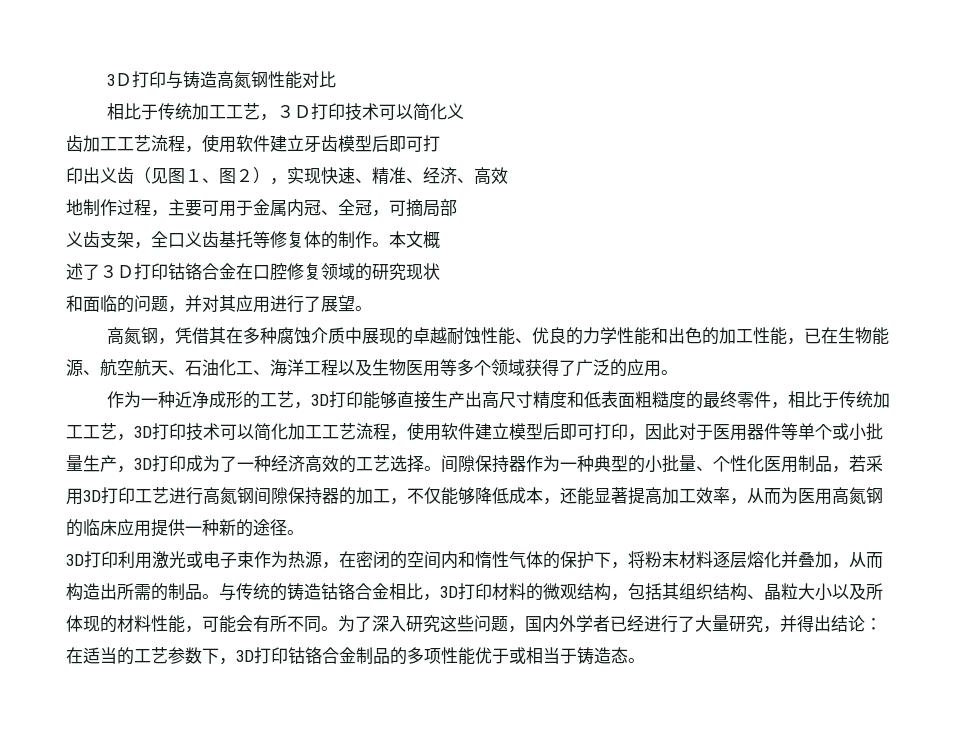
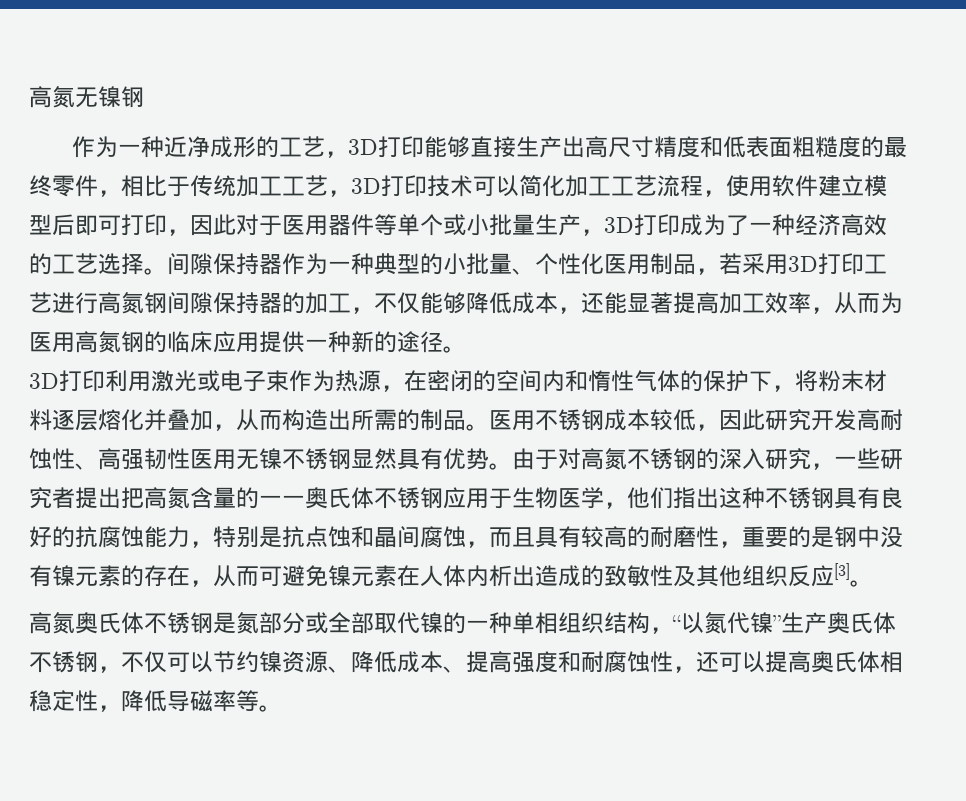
- 3Ｄ打印与铸造高氮钢性能对比
- 相比于传统加工工艺，３Ｄ打印技术可以简化义
- 齿加工工艺流程，使用软件建立牙齿模型后即可打
- 印出义齿（见图１、图２），实现快速、精准、经济、高效
- 地制作过程，主要可用于金属内冠、全冠，可摘局部
- 义齿支架，全口义齿基托等修复体的制作。本文概
- 述了３Ｄ打印钴铬合金在口腔修复领域的研究现状
- 和面临的问题，并对其应用进行了展望。
- 高氮钢，凭借其在多种腐蚀介质中展现的卓越耐蚀性能、优良的力学性能和出色的加工性能，已在生物能源、航空航天、石油化工、海洋工程以及生物医用等多个领域获得了广泛的应用。
+ 高氮无镍钢
- 与传统的铸造钴铬合金相比，3D打印材料的微观结构，包括其组织结构、晶粒大小以及所体现的材料性能，可能会有所不同。为了深入研究这些问题，国内外学者已经进行了大量研究，并得出结论：在适当的工艺参数下，3D打印钴铬合金制品的多项性能优于或相当于铸造态。
+ 医用不锈钢成本较低，因此研究开发高耐蚀性、高强韧性医用无镍不锈钢显然具有优势。由于对高氮不锈钢的深入研究，一些研究者提出把高氮含量的一一奥氏体不锈钢应用于生物医学，他们指出这种不锈钢具有良好的抗腐蚀能力，特别是抗点蚀和晶间腐蚀，而且具有较高的耐磨性，重要的是钢中没有镍元素的存在，从而可避免镍元素在人体内析出造成的致敏性及其他组织反应[3]。
+ 高氮奥氏体不锈钢是氮部分或全部取代镍的一种单相组织结构，“以氮代镍”生产奥氏体不锈钢，不仅可以节约镍资源、降低成本、提高强度和耐腐蚀性，还可以提高奥氏体相稳定性，降低导磁率等。

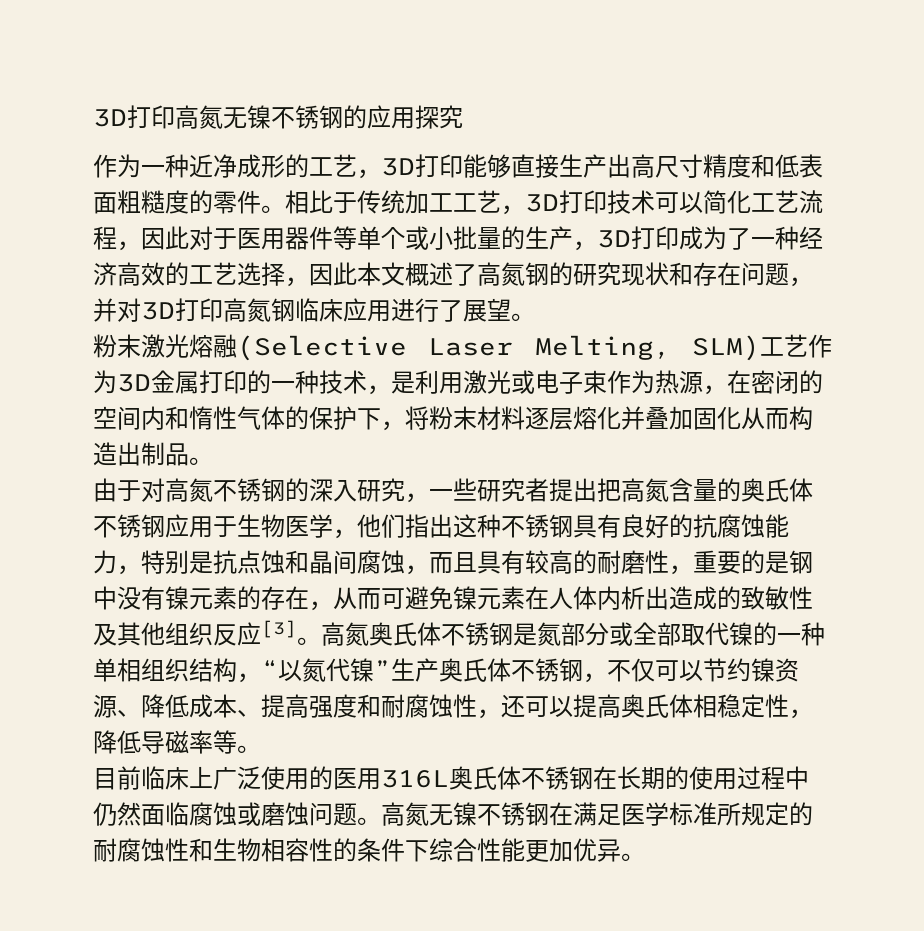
- 高氮无镍钢
+ 3D打印高氮无镍不锈钢的应用探究
- 作为一种近净成形的工艺，3D打印能够直接生产出高尺寸精度和低表面粗糙度的最终零件，相比于传统加工工艺，3D打印技术可以简化加工工艺流程，使用软件建立模型后即可打印，因此对于医用器件等单个或小批量生产，3D打印成为了一种经济高效的工艺选择。间隙保持器作为一种典型的小批量、个性化医用制品，若采用3D打印工艺进行高氮钢间隙保持器的加工，不仅能够降低成本，还能显著提高加工效率，从而为医用高氮钢的临床应用提供一种新的途径。
- 3D打印利用激光或电子束作为热源，在密闭的空间内和惰性气体的保护下，将粉末材料逐层熔化并叠加，从而构造出所需的制品。医用不锈钢成本较低，因此研究开发高耐蚀性、高强韧性医用无镍不锈钢显然具有优势。由于对高氮不锈钢的深入研究，一些研究者提出把高氮含量的一一奥氏体不锈钢应用于生物医学，他们指出这种不锈钢具有良好的抗腐蚀能力，特别是抗点蚀和晶间腐蚀，而且具有较高的耐磨性，重要的是钢中没有镍元素的存在，从而可避免镍元素在人体内析出造成的致敏性及其他组织反应[3]。
- 高氮奥氏体不锈钢是氮部分或全部取代镍的一种单相组织结构，“以氮代镍”生产奥氏体不锈钢，不仅可以节约镍资源、降低成本、提高强度和耐腐蚀性，还可以提高奥氏体相稳定性，降低导磁率等。
+ 作为一种近净成形的工艺，3D打印能够直接生产出高尺寸精度和低表面粗糙度的零件。相比于传统加工工艺，3D打印技术可以简化工艺流程，因此对于医用器件等单个或小批量的生产，3D打印成为了一种经济高效的工艺选择，因此本文概述了高氮钢的研究现状和存在问题，并对3D打印高氮钢临床应用进行了展望。
+ 粉末激光熔融(Selective Laser Melting, SLM)工艺作为3D金属打印的一种技术，是利用激光或电子束作为热源，在密闭的空间内和惰性气体的保护下，将粉末材料逐层熔化并叠加固化从而构造出制品。
+ 由于对高氮不锈钢的深入研究，一些研究者提出把高氮含量的奥氏体不锈钢应用于生物医学，他们指出这种不锈钢具有良好的抗腐蚀能力，特别是抗点蚀和晶间腐蚀，而且具有较高的耐磨性，重要的是钢中没有镍元素的存在，从而可避免镍元素在人体内析出造成的致敏性及其他组织反应[3]。高氮奥氏体不锈钢是氮部分或全部取代镍的一种单相组织结构，“以氮代镍”生产奥氏体不锈钢，不仅可以节约镍资源、降低成本、提高强度和耐腐蚀性，还可以提高奥氏体相稳定性，降低导磁率等。
+ 目前临床上广泛使用的医用316L奥氏体不锈钢在长期的使用过程中仍然面临腐蚀或磨蚀问题。高氮无镍不锈钢在满足医学标准所规定的耐腐蚀性和生物相容性的条件下综合性能更加优异。

